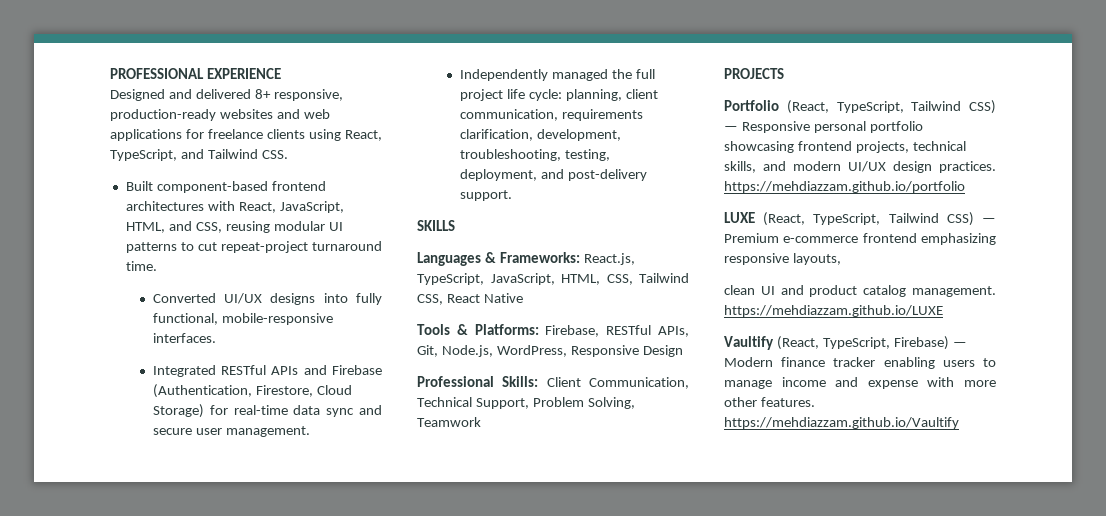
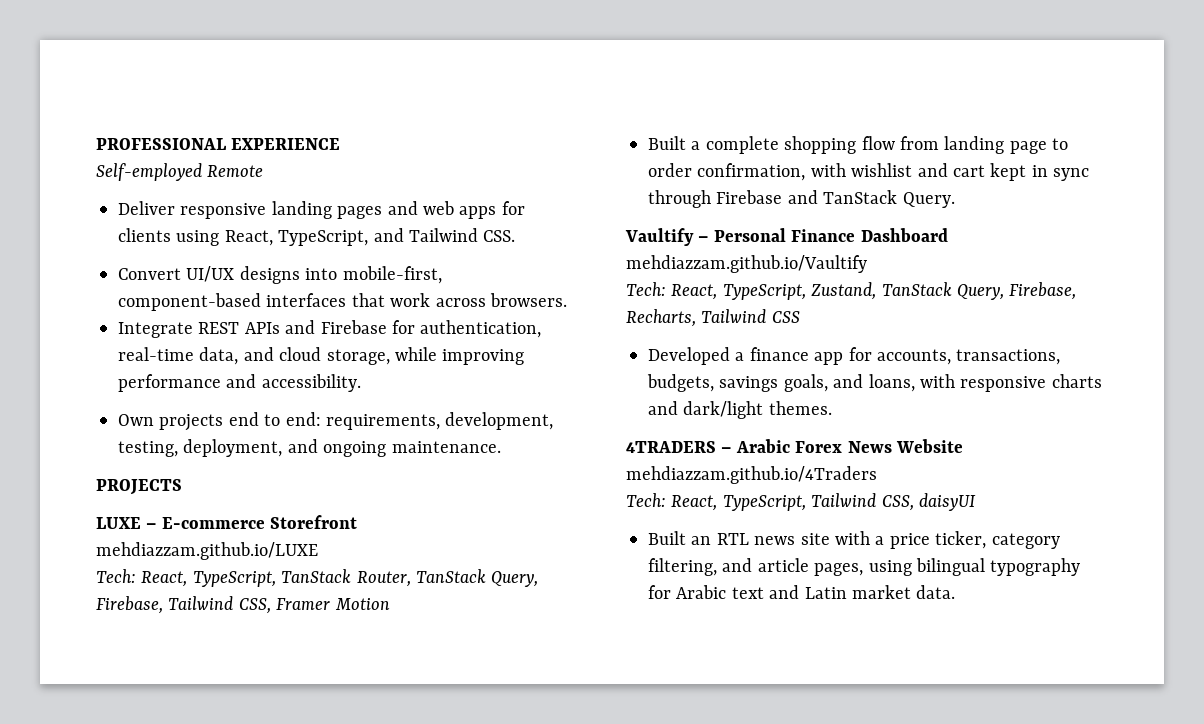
- Designed and delivered 8+ responsive, production-ready websites and web applications for freelance clients using React, TypeScript, and Tailwind CSS.
+ Self-employed Remote
+ Deliver responsive landing pages and web apps for clients using React, TypeScript, and Tailwind CSS.
- Built component-based frontend architectures with React, JavaScript, HTML, and CSS, reusing modular UI patterns to cut repeat-project turnaround time.
- Converted UI/UX designs into fully functional, mobile-responsive interfaces.
- Integrated RESTful APIs and Firebase (Authentication, Firestore, Cloud Storage) for real-time data sync and secure user management.
- Independently managed the full project life cycle: planning, client communication, requirements clarification, development, troubleshooting, testing, deployment, and post-delivery support.
- SKILLS
- Languages & Frameworks: React.js, TypeScript, JavaScript, HTML, CSS, Tailwind CSS, React Native
- Tools & Platforms: Firebase, RESTful APIs, Git, Node.js, WordPress, Responsive Design
- Professional Skills: Client Communication, Technical Support, Problem Solving, Teamwork
+ Convert UI/UX designs into mobile-first, component-based interfaces that work across browsers.
+ Integrate REST APIs and Firebase for authentication, real-time data, and cloud storage, while improving performance and accessibility.
+ Own projects end to end: requirements, development, testing, deployment, and ongoing maintenance.
  PROJECTS
- Portfolio (React, TypeScript, Tailwind CSS) — Responsive personal portfolio showcasing frontend projects, technical skills, and modern UI/UX design practices. https://mehdiazzam.github.io/portfolio
- LUXE (React, TypeScript, Tailwind CSS) — Premium e-commerce frontend emphasizing responsive layouts,
- clean UI and product catalog management. https://mehdiazzam.github.io/LUXE
- Vaultify (React, TypeScript, Firebase) — Modern finance tracker enabling users to manage income and expense with more other features. https://mehdiazzam.github.io/Vaultify
+ LUXE – E-commerce Storefront mehdiazzam.github.io/LUXE
+ Tech: React, TypeScript, TanStack Router, TanStack Query, Firebase, Tailwind CSS, Framer Motion
+ Built a complete shopping flow from landing page to order confirmation, with wishlist and cart kept in sync through Firebase and TanStack Query.
+ Vaultify – Personal Finance Dashboard mehdiazzam.github.io/Vaultify
+ Tech: React, TypeScript, Zustand, TanStack Query, Firebase, Recharts, Tailwind CSS
+ Developed a finance app for accounts, transactions, budgets, savings goals, and loans, with responsive charts and dark/light themes.
+ 4TRADERS – Arabic Forex News Website mehdiazzam.github.io/4Traders
+ Tech: React, TypeScript, Tailwind CSS, daisyUI
+ Built an RTL news site with a price ticker, category filtering, and article pages, using bilingual typography for Arabic text and Latin market data.

